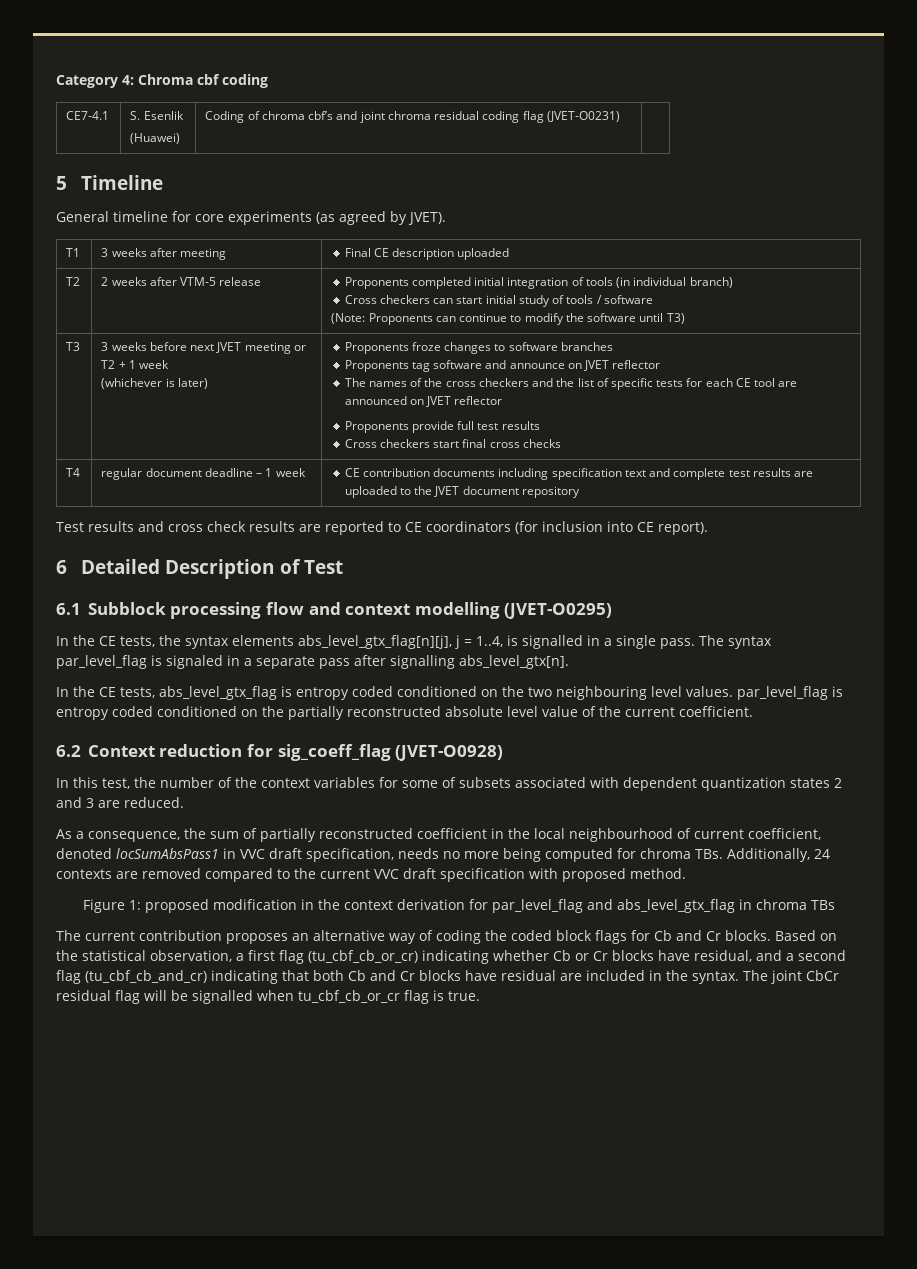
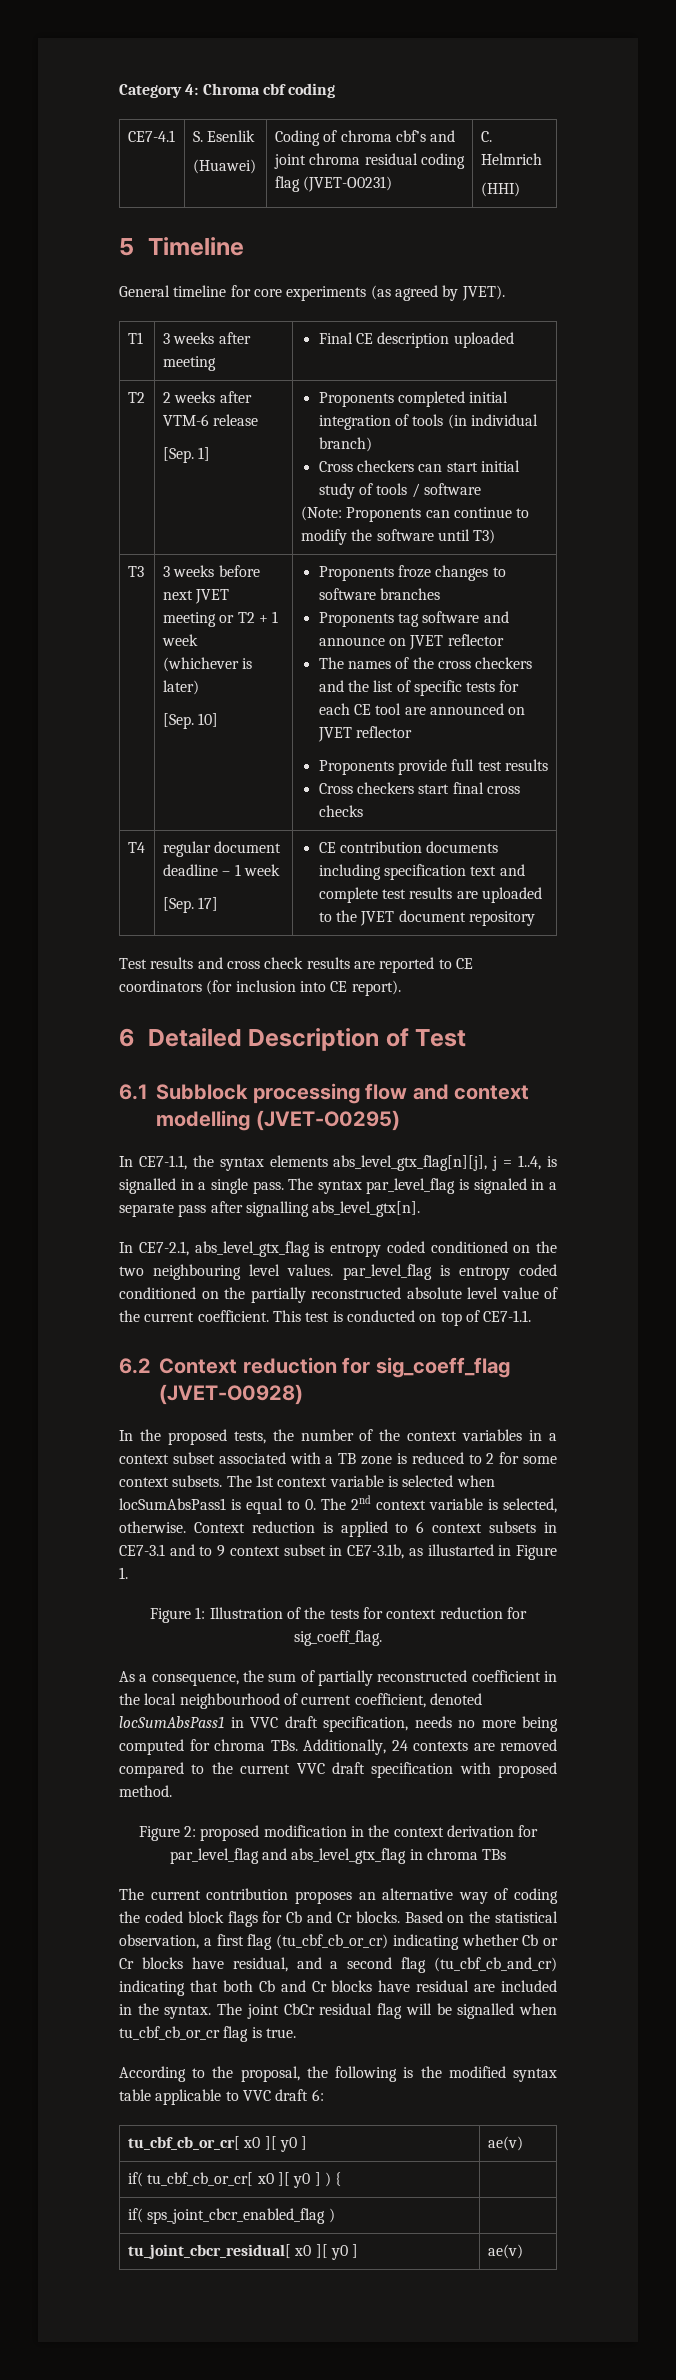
  CE7-4.1 | S. Esenlik
- (Huawei) | Coding of chroma cbf’s and joint chroma residual coding flag (JVET-O0231) |
+ (Huawei) | Coding of chroma cbf’s and joint chroma residual coding flag (JVET-O0231) | C. Helmrich
+ (HHI)
- T2 | 2 weeks after VTM-5 release | Proponents completed initial integration of tools (in individual branch)
+ T2 | 2 weeks after VTM-6 release
+ [Sep. 1] | Proponents completed initial integration of tools (in individual branch)
+ [Sep. 10]
- T4 | regular document deadline – 1 week | CE contribution documents including specification text and complete test results are uploaded to the JVET document repository
+ T4 | regular document deadline – 1 week
+ [Sep. 17] | CE contribution documents including specification text and complete test results are uploaded to the JVET document repository
- In the CE tests, the syntax elements abs_level_gtx_flag[n][j], j = 1..4, is signalled in a single pass.
+ In CE7-1.1, the syntax elements abs_level_gtx_flag[n][j], j = 1..4, is signalled in a single pass.
- In the CE tests, abs_level_gtx_flag is entropy coded conditioned on the two neighbouring level values. par_level_flag is entropy coded conditioned on the partially reconstructed absolute level value of the current coefficient.
+ In CE7-2.1, abs_level_gtx_flag is entropy coded conditioned on the two neighbouring level values. par_level_flag is entropy coded conditioned on the partially reconstructed absolute level value of the current coefficient. This test is conducted on top of CE7-1.1.
- In this test, the number of the context variables for some of subsets associated with dependent quantization states 2 and 3 are reduced.
+ In the proposed tests, the number of the context variables in a context subset associated with a TB zone is reduced to 2 for some context subsets. The 1st context variable is selected when locSumAbsPass1 is equal to 0. The 2nd context variable is selected, otherwise. Context reduction is applied to 6 context subsets in CE7-3.1 and to 9 context subset in CE7-3.1b, as illustarted in Figure 1.
+ Figure 1: Illustration of the tests for context reduction for sig_coeff_flag.
- Figure 1: proposed modification in the context derivation for par_level_flag and abs_level_gtx_flag in chroma TBs
+ Figure 2: proposed modification in the context derivation for par_level_flag and abs_level_gtx_flag in chroma TBs
+ According to the proposal, the following is the modified syntax table applicable to VVC draft 6:
+ tu_cbf_cb_or_cr[ x0 ][ y0 ] | ae(v)
+ if( tu_cbf_cb_or_cr[ x0 ][ y0 ] ) { |
+ if( sps_joint_cbcr_enabled_flag ) |
+ tu_joint_cbcr_residual[ x0 ][ y0 ] | ae(v)

